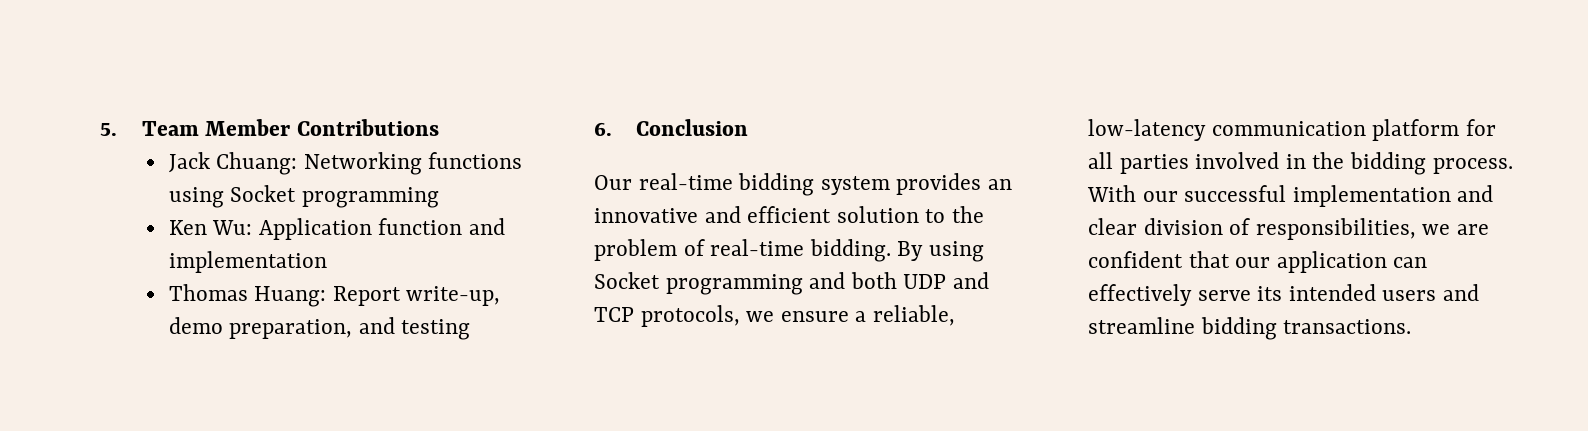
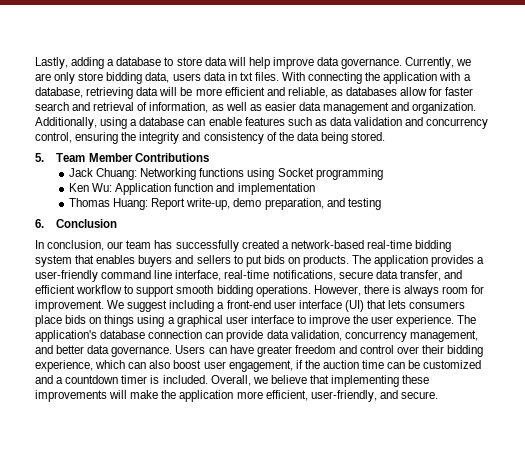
+ Lastly, adding a database to store data will help improve data governance. Currently, we are only store bidding data, users data in txt files. With connecting the application with a database, retrieving data will be more efficient and reliable, as databases allow for faster search and retrieval of information, as well as easier data management and organization. Additionally, using a database can enable features such as data validation and concurrency control, ensuring the integrity and consistency of the data being stored.
- Our real-time bidding system provides an innovative and efficient solution to the problem of real-time bidding. By using Socket programming and both UDP and TCP protocols, we ensure a reliable, low-latency communication platform for all parties involved in the bidding process. With our successful implementation and clear division of responsibilities, we are confident that our application can effectively serve its intended users and streamline bidding transactions.
+ In conclusion, our team has successfully created a network-based real-time bidding system that enables buyers and sellers to put bids on products. The application provides a user-friendly command line interface, real-time notifications, secure data transfer, and efficient workflow to support smooth bidding operations. However, there is always room for improvement. We suggest including a front-end user interface (UI) that lets consumers place bids on things using a graphical user interface to improve the user experience. The application's database connection can provide data validation, concurrency management, and better data governance. Users can have greater freedom and control over their bidding experience, which can also boost user engagement, if the auction time can be customized and a countdown timer is included. Overall, we believe that implementing these improvements will make the application more efficient, user-friendly, and secure.

